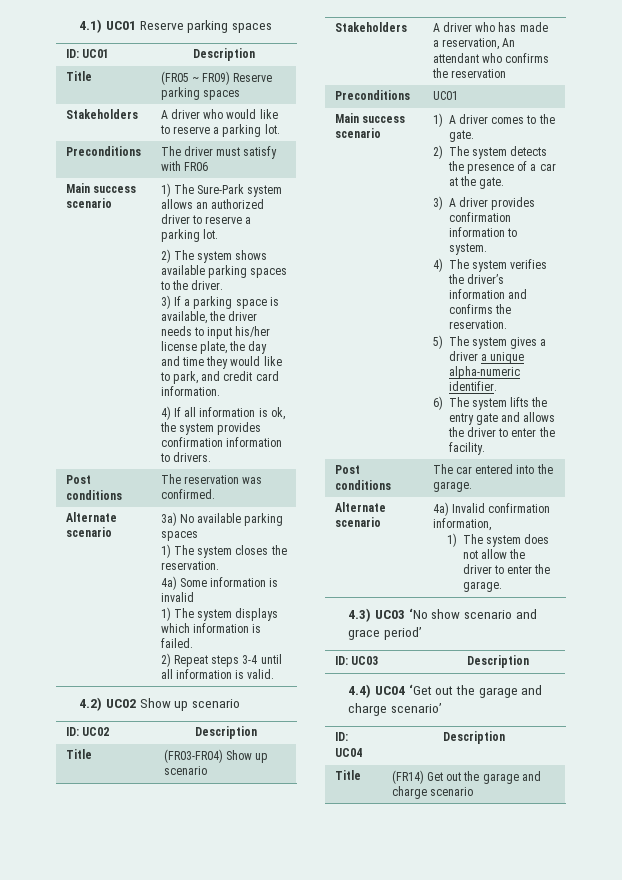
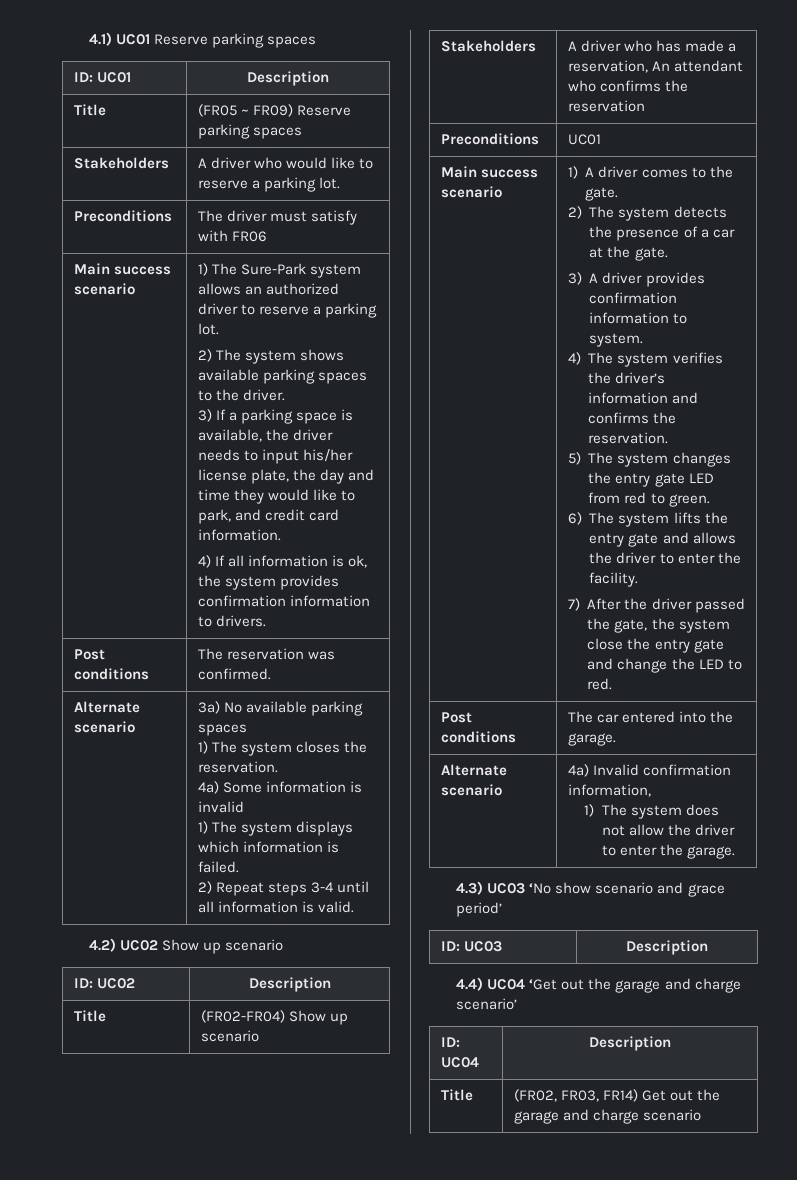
- Title | (FR03-FR04) Show up scenario
+ Title | (FR02-FR04) Show up scenario
- 5) The system gives a driver a unique alpha-numeric identifier.
+ 5) The system changes the entry gate LED from red to green.
+ 7) After the driver passed the gate, the system close the entry gate and change the LED to red.
- Title | (FR14) Get out the garage and charge scenario
+ Title | (FR02, FR03, FR14) Get out the garage and charge scenario

